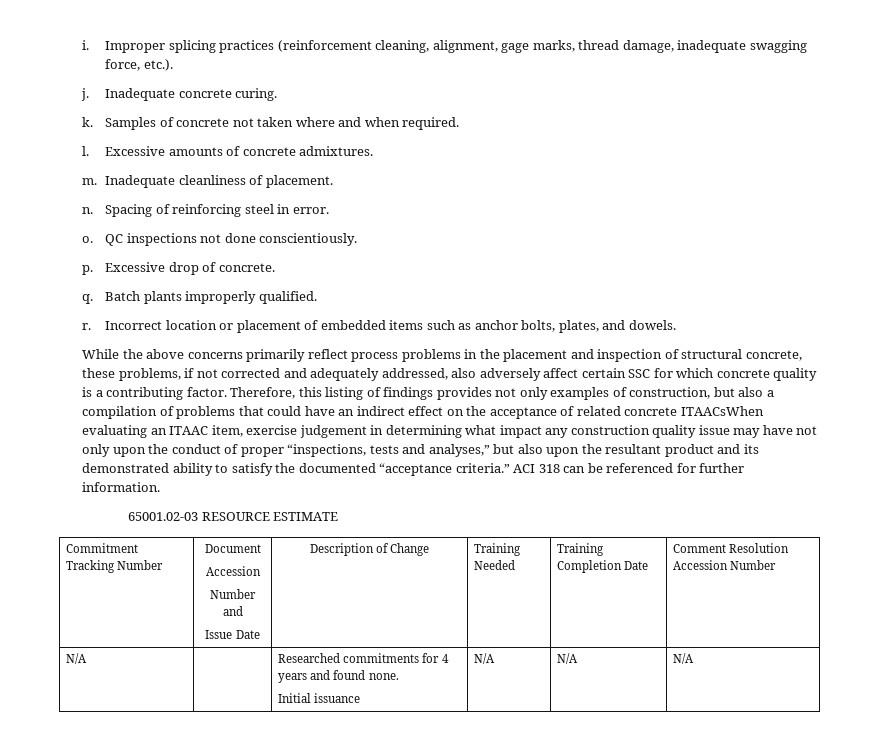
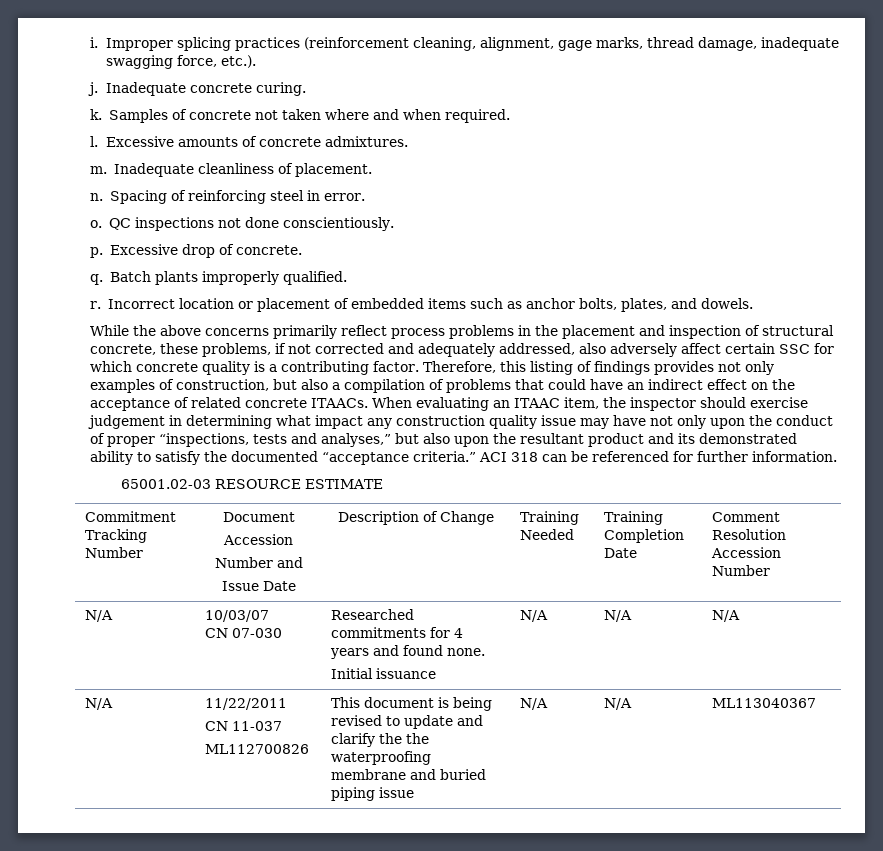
- Therefore, this listing of findings provides not only examples of construction, but also a compilation of problems that could have an indirect effect on the acceptance of related concrete ITAACsWhen evaluating an ITAAC item, exercise judgement in determining what impact any construction quality issue may have not only upon the conduct of proper “inspections, tests and analyses,” but also upon the resultant product and its demonstrated ability to satisfy the documented “acceptance criteria.”
+ Therefore, this listing of findings provides not only examples of construction, but also a compilation of problems that could have an indirect effect on the acceptance of related concrete ITAACs. When evaluating an ITAAC item, the inspector should exercise judgement in determining what impact any construction quality issue may have not only upon the conduct of proper “inspections, tests and analyses,” but also upon the resultant product and its demonstrated ability to satisfy the documented “acceptance criteria.”
- N/A | | Researched commitments for 4 years and found none.
+ N/A | 10/03/07
+ CN 07-030 | Researched commitments for 4 years and found none.
+ N/A | 11/22/2011
+ CN 11-037
+ ML112700826 | This document is being revised to update and clarify the the waterproofing membrane and buried piping issue | N/A | N/A | ML113040367

